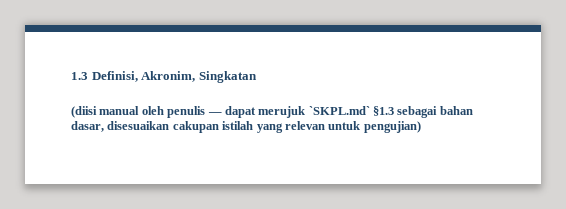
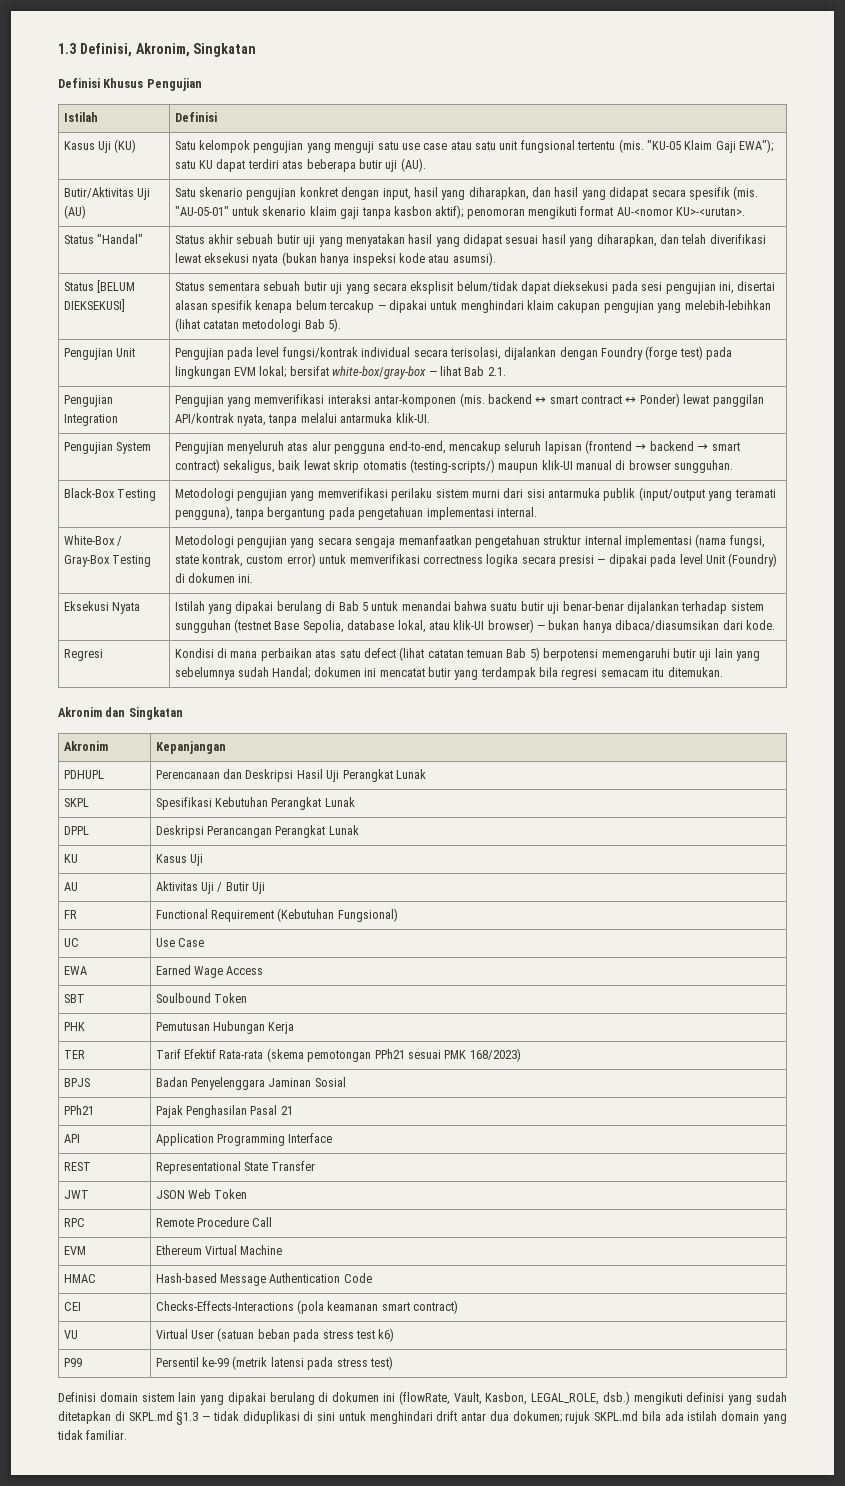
- (diisi manual oleh penulis — dapat merujuk `SKPL.md` §1.3 sebagai bahan dasar, disesuaikan cakupan istilah yang relevan untuk pengujian)
+ Definisi Khusus Pengujian
+ Istilah | Definisi
+ Kasus Uji (KU) | Satu kelompok pengujian yang menguji satu use case atau satu unit fungsional tertentu (mis. "KU-05 Klaim Gaji EWA"); satu KU dapat terdiri atas beberapa butir uji (AU).
+ Butir/Aktivitas Uji (AU) | Satu skenario pengujian konkret dengan input, hasil yang diharapkan, dan hasil yang didapat secara spesifik (mis. "AU-05-01" untuk skenario klaim gaji tanpa kasbon aktif); penomoran mengikuti format AU-<nomor KU>-<urutan>.
+ Status "Handal" | Status akhir sebuah butir uji yang menyatakan hasil yang didapat sesuai hasil yang diharapkan, dan telah diverifikasi lewat eksekusi nyata (bukan hanya inspeksi kode atau asumsi).
+ Status [BELUM DIEKSEKUSI] | Status sementara sebuah butir uji yang secara eksplisit belum/tidak dapat dieksekusi pada sesi pengujian ini, disertai alasan spesifik kenapa belum tercakup — dipakai untuk menghindari klaim cakupan pengujian yang melebih-lebihkan (lihat catatan metodologi Bab 5).
+ Pengujian Unit | Pengujian pada level fungsi/kontrak individual secara terisolasi, dijalankan dengan Foundry (forge test) pada lingkungan EVM lokal; bersifat white-box/gray-box — lihat Bab 2.1.
+ Pengujian Integration | Pengujian yang memverifikasi interaksi antar-komponen (mis. backend ↔ smart contract ↔ Ponder) lewat panggilan API/kontrak nyata, tanpa melalui antarmuka klik-UI.
+ Pengujian System | Pengujian menyeluruh atas alur pengguna end-to-end, mencakup seluruh lapisan (frontend → backend → smart contract) sekaligus, baik lewat skrip otomatis (testing-scripts/) maupun klik-UI manual di browser sungguhan.
+ Black-Box Testing | Metodologi pengujian yang memverifikasi perilaku sistem murni dari sisi antarmuka publik (input/output yang teramati pengguna), tanpa bergantung pada pengetahuan implementasi internal.
+ White-Box / Gray-Box Testing | Metodologi pengujian yang secara sengaja memanfaatkan pengetahuan struktur internal implementasi (nama fungsi, state kontrak, custom error) untuk memverifikasi correctness logika secara presisi — dipakai pada level Unit (Foundry) di dokumen ini.
+ Eksekusi Nyata | Istilah yang dipakai berulang di Bab 5 untuk menandai bahwa suatu butir uji benar-benar dijalankan terhadap sistem sungguhan (testnet Base Sepolia, database lokal, atau klik-UI browser) — bukan hanya dibaca/diasumsikan dari kode.
+ Regresi | Kondisi di mana perbaikan atas satu defect (lihat catatan temuan Bab 5) berpotensi memengaruhi butir uji lain yang sebelumnya sudah Handal; dokumen ini mencatat butir yang terdampak bila regresi semacam itu ditemukan.
+ Akronim dan Singkatan
+ Akronim | Kepanjangan
+ PDHUPL | Perencanaan dan Deskripsi Hasil Uji Perangkat Lunak
+ SKPL | Spesifikasi Kebutuhan Perangkat Lunak
+ DPPL | Deskripsi Perancangan Perangkat Lunak
+ KU | Kasus Uji
+ AU | Aktivitas Uji / Butir Uji
+ FR | Functional Requirement (Kebutuhan Fungsional)
+ UC | Use Case
+ EWA | Earned Wage Access
+ SBT | Soulbound Token
+ PHK | Pemutusan Hubungan Kerja
+ TER | Tarif Efektif Rata-rata (skema pemotongan PPh21 sesuai PMK 168/2023)
+ BPJS | Badan Penyelenggara Jaminan Sosial
+ PPh21 | Pajak Penghasilan Pasal 21
+ API | Application Programming Interface
+ REST | Representational State Transfer
+ JWT | JSON Web Token
+ RPC | Remote Procedure Call
+ EVM | Ethereum Virtual Machine
+ HMAC | Hash-based Message Authentication Code
+ CEI | Checks-Effects-Interactions (pola keamanan smart contract)
+ VU | Virtual User (satuan beban pada stress test k6)
+ P99 | Persentil ke-99 (metrik latensi pada stress test)
+ Definisi domain sistem lain yang dipakai berulang di dokumen ini (flowRate, Vault, Kasbon, LEGAL_ROLE, dsb.) mengikuti definisi yang sudah ditetapkan di SKPL.md §1.3 — tidak diduplikasi di sini untuk menghindari drift antar dua dokumen; rujuk SKPL.md bila ada istilah domain yang tidak familiar.

